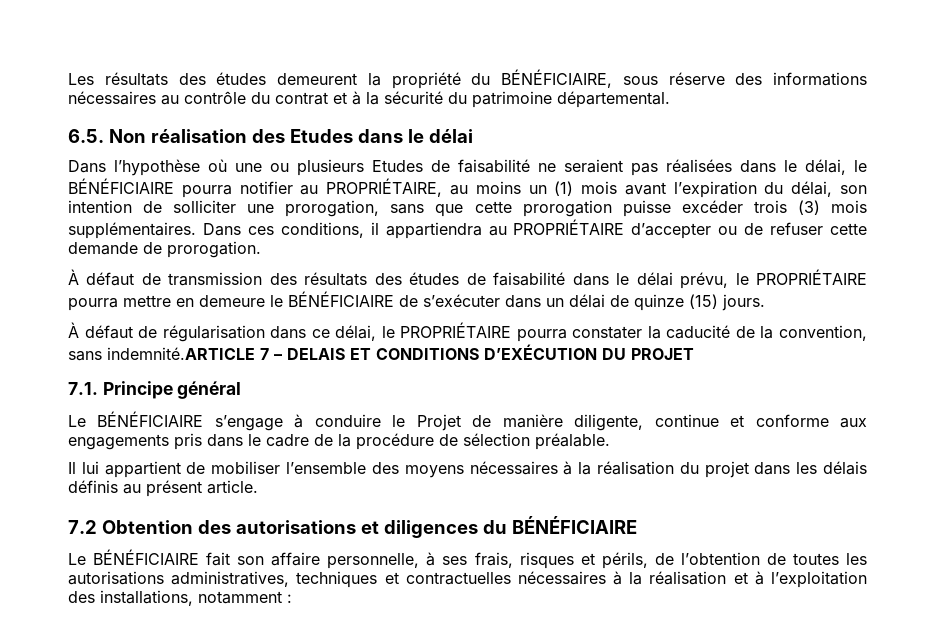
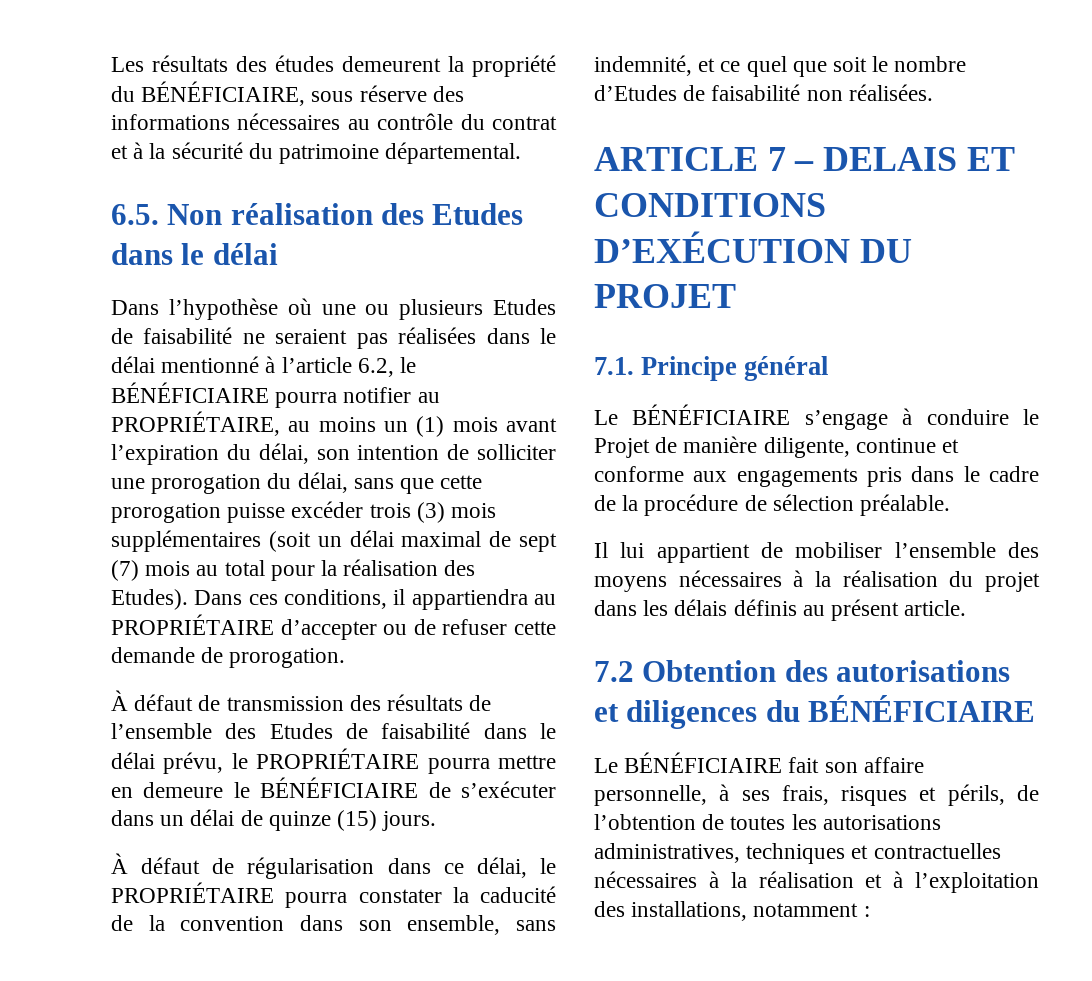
- Dans l’hypothèse où une ou plusieurs Etudes de faisabilité ne seraient pas réalisées dans le délai, le BÉNÉFICIAIRE pourra notifier au PROPRIÉTAIRE, au moins un (1) mois avant l’expiration du délai, son intention de solliciter une prorogation, sans que cette prorogation puisse excéder trois (3) mois supplémentaires.
+ Dans l’hypothèse où une ou plusieurs Etudes de faisabilité ne seraient pas réalisées dans le délai mentionné à l’article 6.2, le BÉNÉFICIAIRE pourra notifier au PROPRIÉTAIRE, au moins un (1) mois avant l’expiration du délai, son intention de solliciter une prorogation du délai, sans que cette prorogation puisse excéder trois (3) mois supplémentaires (soit un délai maximal de sept (7) mois au total pour la réalisation des Etudes).
- À défaut de transmission des résultats des études de faisabilité dans le délai prévu, le PROPRIÉTAIRE pourra mettre en demeure le BÉNÉFICIAIRE de s’exécuter dans un délai de quinze (15) jours.
+ À défaut de transmission des résultats de l’ensemble des Etudes de faisabilité dans le délai prévu, le PROPRIÉTAIRE pourra mettre en demeure le BÉNÉFICIAIRE de s’exécuter dans un délai de quinze (15) jours.
- À défaut de régularisation dans ce délai, le PROPRIÉTAIRE pourra constater la caducité de la convention, sans indemnité.ARTICLE 7 – DELAIS ET CONDITIONS D’EXÉCUTION DU PROJET
+ À défaut de régularisation dans ce délai, le PROPRIÉTAIRE pourra constater la caducité de la convention dans son ensemble, sans indemnité, et ce quel que soit le nombre d’Etudes de faisabilité non réalisées.
+ ARTICLE 7 – DELAIS ET CONDITIONS D’EXÉCUTION DU PROJET

